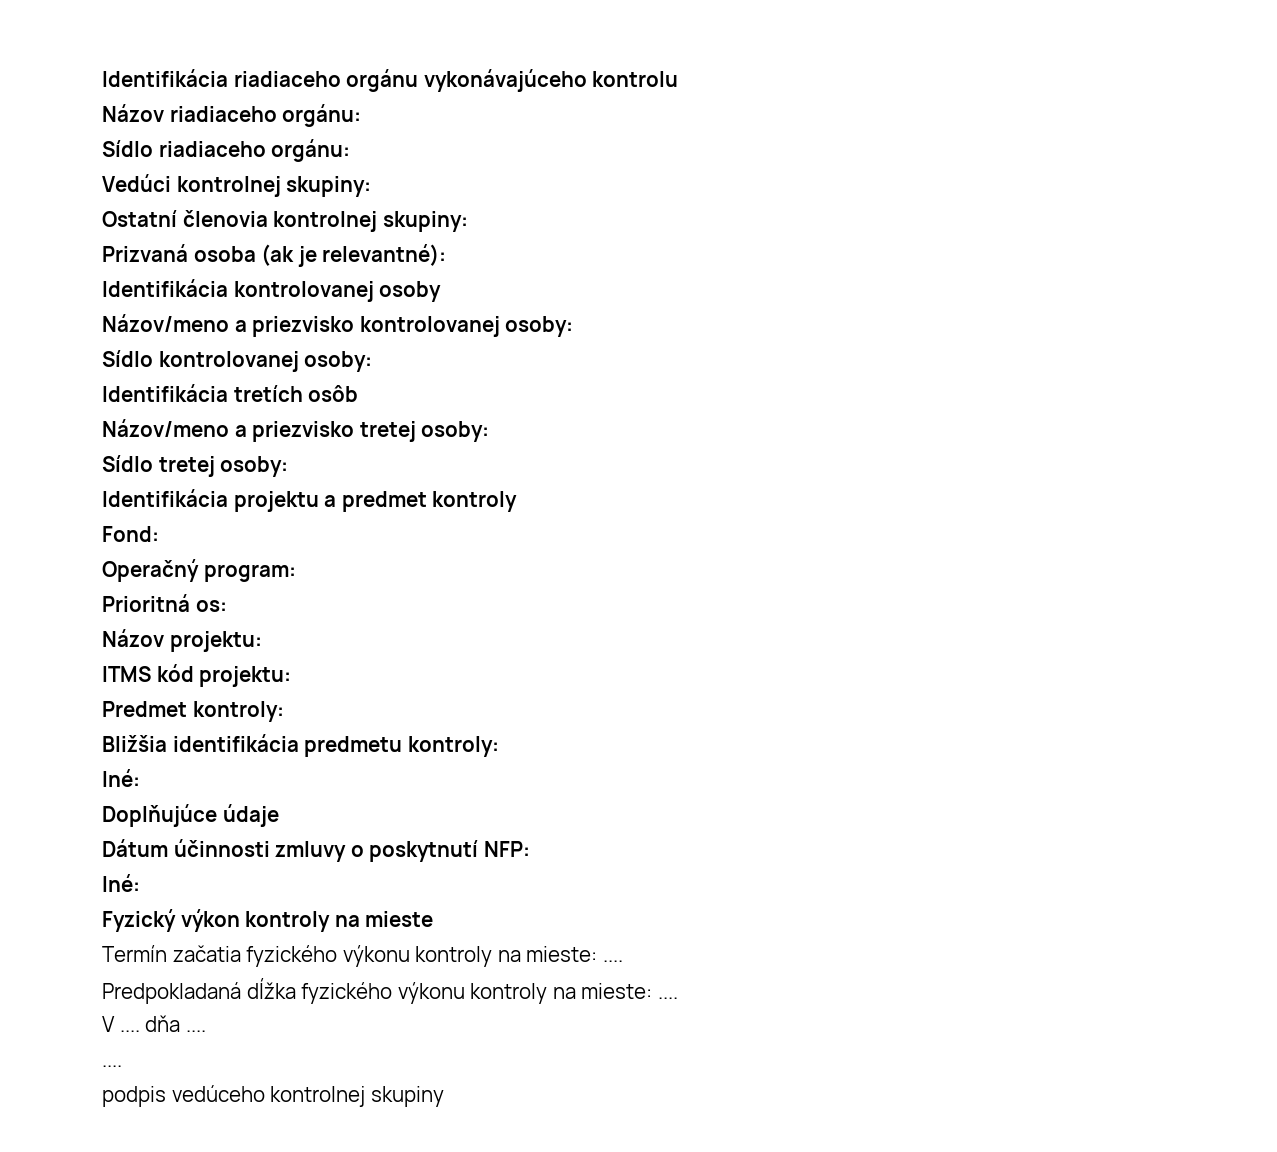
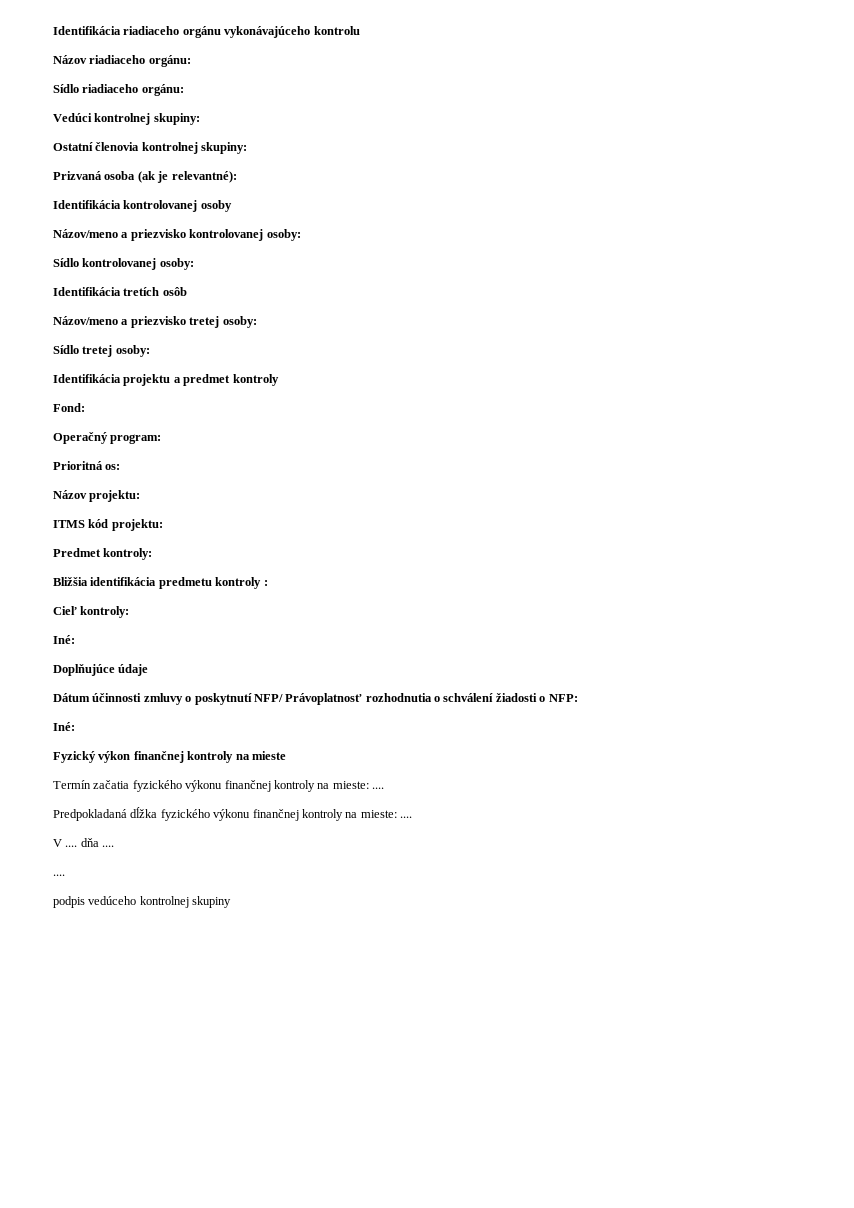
- Bližšia identifikácia predmetu kontroly:
+ Bližšia identifikácia predmetu kontroly :
+ Cieľ kontroly:
- Dátum účinnosti zmluvy o poskytnutí NFP:
+ Dátum účinnosti zmluvy o poskytnutí NFP/ Právoplatnosť rozhodnutia o schválení žiadosti o NFP:
- Fyzický výkon kontroly na mieste
+ Fyzický výkon finančnej kontroly na mieste
- Termín začatia fyzického výkonu kontroly na mieste: ....
+ Termín začatia fyzického výkonu finančnej kontroly na mieste: ....
- Predpokladaná dĺžka fyzického výkonu kontroly na mieste: ....
+ Predpokladaná dĺžka fyzického výkonu finančnej kontroly na mieste: ....

